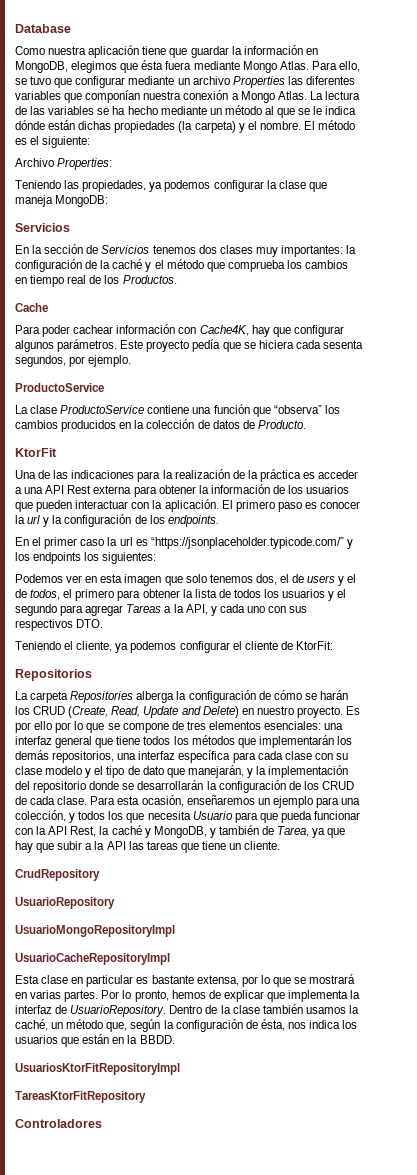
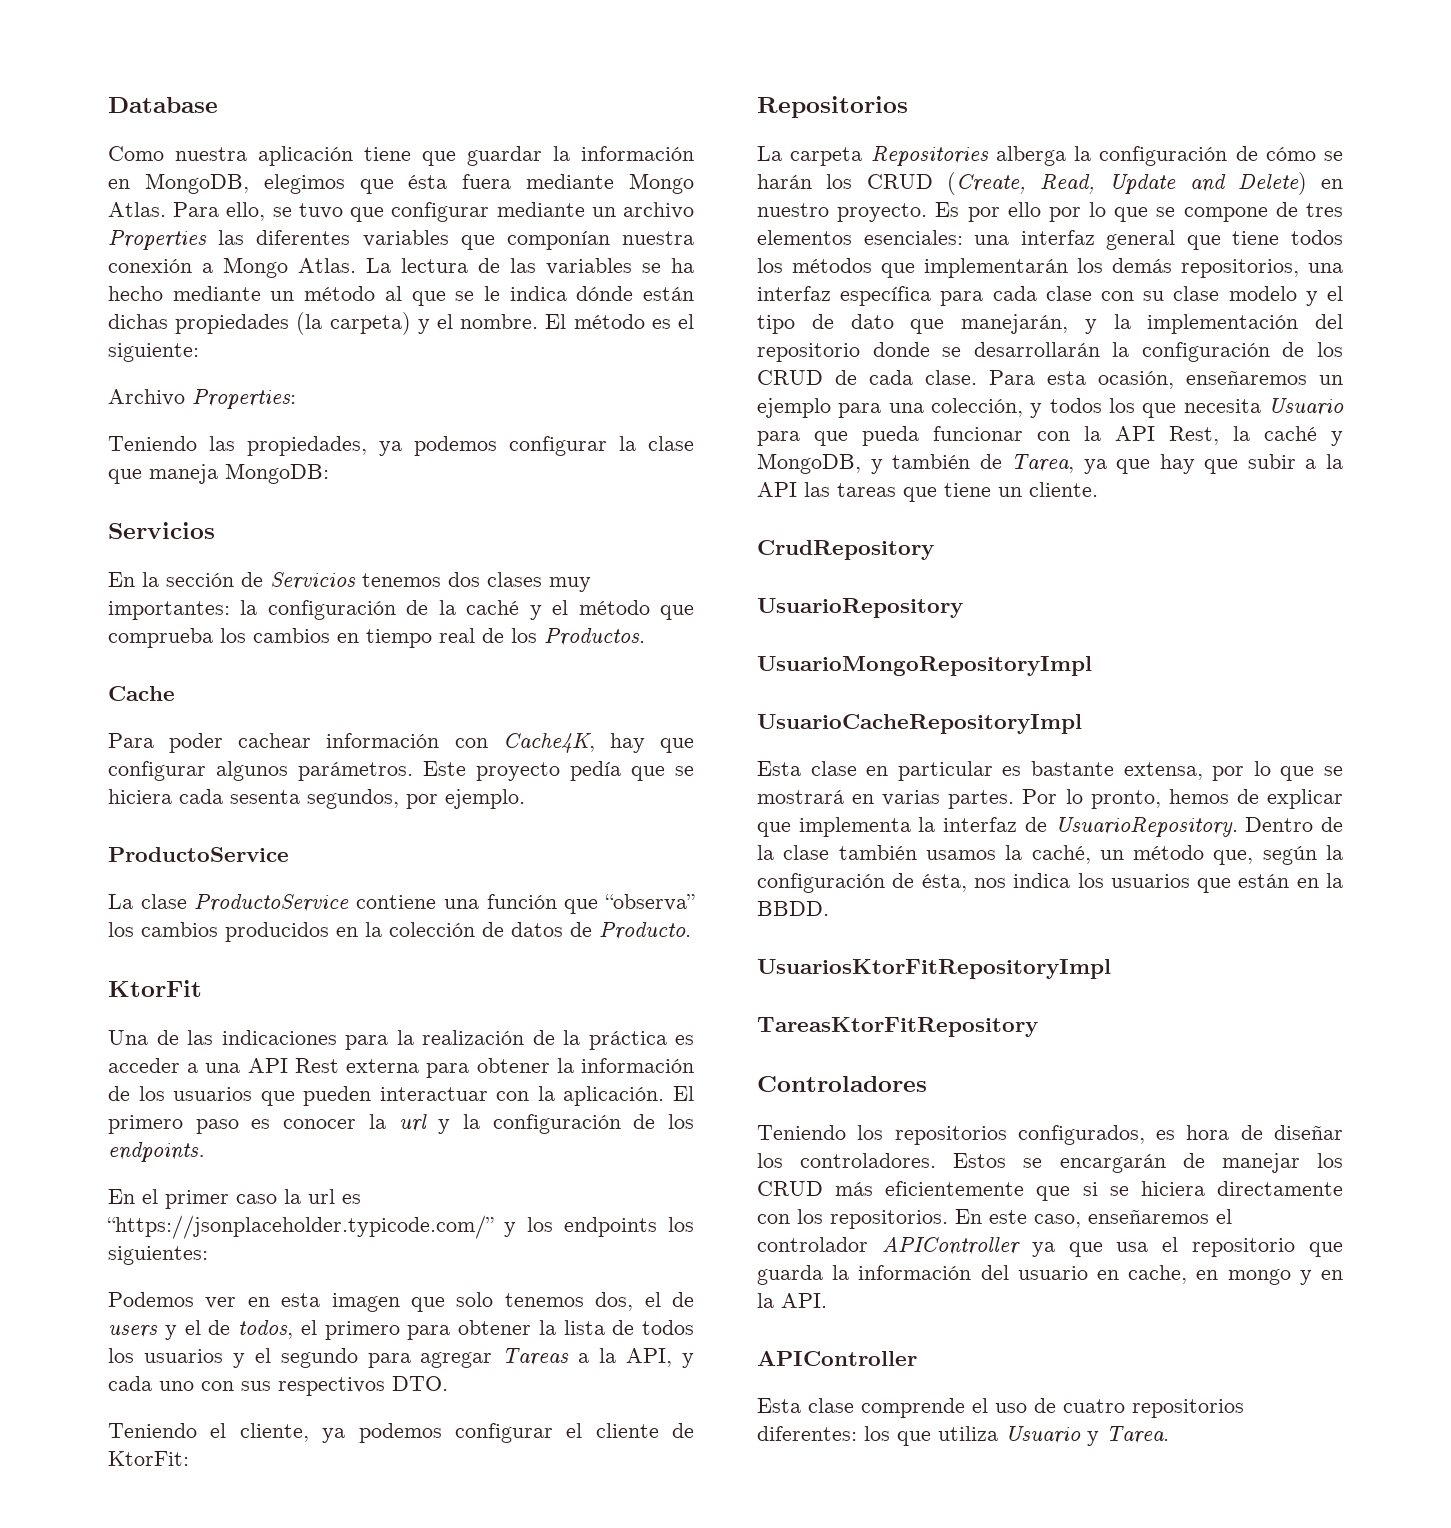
+ Teniendo los repositorios configurados, es hora de diseñar los controladores. Estos se encargarán de manejar los CRUD más eficientemente que si se hiciera directamente con los repositorios. En este caso, enseñaremos el controlador APIController ya que usa el repositorio que guarda la información del usuario en cache, en mongo y en la API.
+ APIController
+ Esta clase comprende el uso de cuatro repositorios diferentes: los que utiliza Usuario y Tarea.

